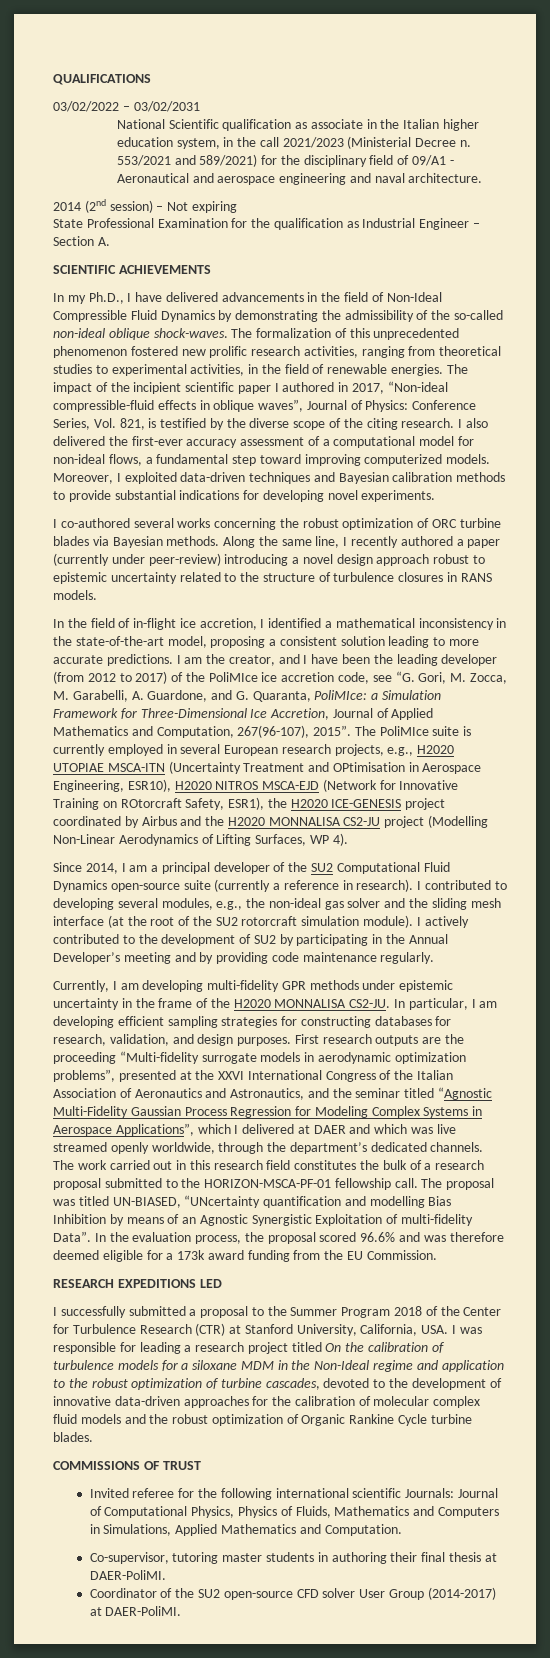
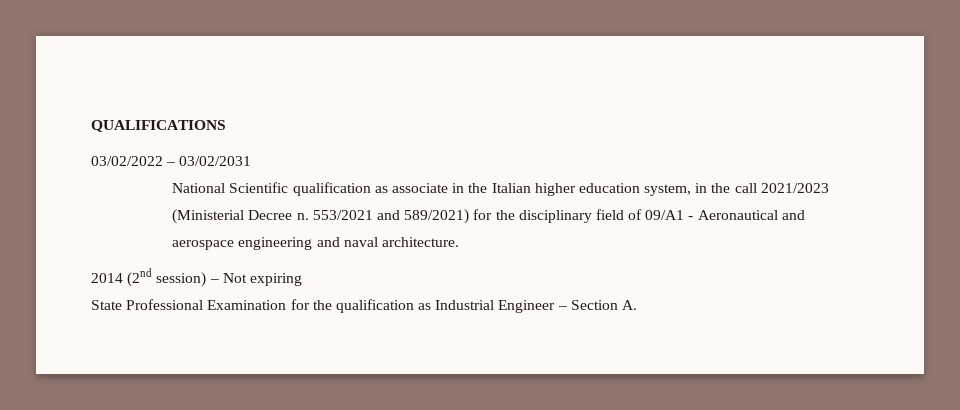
- SCIENTIFIC ACHIEVEMENTS
- In my Ph.D., I have delivered advancements in the field of Non-Ideal Compressible Fluid Dynamics by demonstrating the admissibility of the so-called non-ideal oblique shock-waves. The formalization of this unprecedented phenomenon fostered new prolific research activities, ranging from theoretical studies to experimental activities, in the field of renewable energies. The impact of the incipient scientific paper I authored in 2017, “Non-ideal compressible-fluid effects in oblique waves”, Journal of Physics: Conference Series, Vol. 821, is testified by the diverse scope of the citing research. I also delivered the first-ever accuracy assessment of a computational model for non-ideal flows, a fundamental step toward improving computerized models. Moreover, I exploited data-driven techniques and Bayesian calibration methods to provide substantial indications for developing novel experiments.
- I co-authored several works concerning the robust optimization of ORC turbine blades via Bayesian methods. Along the same line, I recently authored a paper (currently under peer-review) introducing a novel design approach robust to epistemic uncertainty related to the structure of turbulence closures in RANS models.
- In the field of in-flight ice accretion, I identified a mathematical inconsistency in the state-of-the-art model, proposing a consistent solution leading to more accurate predictions. I am the creator, and I have been the leading developer (from 2012 to 2017) of the PoliMIce ice accretion code, see “G. Gori, M. Zocca, M. Garabelli, A. Guardone, and G. Quaranta, PoliMIce: a Simulation Framework for Three-Dimensional Ice Accretion, Journal of Applied Mathematics and Computation, 267(96-107), 2015”. The PoliMIce suite is currently employed in several European research projects, e.g., H2020 UTOPIAE MSCA-ITN (Uncertainty Treatment and OPtimisation in Aerospace Engineering, ESR10), H2020 NITROS MSCA-EJD (Network for Innovative Training on ROtorcraft Safety, ESR1), the H2020 ICE-GENESIS project coordinated by Airbus and the H2020 MONNALISA CS2-JU project (Modelling Non-Linear Aerodynamics of Lifting Surfaces, WP 4).
- Since 2014, I am a principal developer of the SU2 Computational Fluid Dynamics open-source suite (currently a reference in research). I contributed to developing several modules, e.g., the non-ideal gas solver and the sliding mesh interface (at the root of the SU2 rotorcraft simulation module). I actively contributed to the development of SU2 by participating in the Annual Developer’s meeting and by providing code maintenance regularly.
- Currently, I am developing multi-fidelity GPR methods under epistemic uncertainty in the frame of the H2020 MONNALISA CS2-JU. In particular, I am developing efficient sampling strategies for constructing databases for research, validation, and design purposes. First research outputs are the proceeding “Multi-fidelity surrogate models in aerodynamic optimization problems”, presented at the XXVI International Congress of the Italian Association of Aeronautics and Astronautics, and the seminar titled “Agnostic Multi-Fidelity Gaussian Process Regression for Modeling Complex Systems in Aerospace Applications”, which I delivered at DAER and which was live streamed openly worldwide, through the department’s dedicated channels. The work carried out in this research field constitutes the bulk of a research proposal submitted to the HORIZON-MSCA-PF-01 fellowship call. The proposal was titled UN-BIASED, “UNcertainty quantification and modelling Bias Inhibition by means of an Agnostic Synergistic Exploitation of multi-fidelity Data”. In the evaluation process, the proposal scored 96.6% and was therefore deemed eligible for a 173k award funding from the EU Commission.
- RESEARCH EXPEDITIONS LED
- I successfully submitted a proposal to the Summer Program 2018 of the Center for Turbulence Research (CTR) at Stanford University, California, USA. I was responsible for leading a research project titled On the calibration of turbulence models for a siloxane MDM in the Non-Ideal regime and application to the robust optimization of turbine cascades, devoted to the development of innovative data-driven approaches for the calibration of molecular complex fluid models and the robust optimization of Organic Rankine Cycle turbine blades.
- COMMISSIONS OF TRUST
- Invited referee for the following international scientific Journals: Journal of Computational Physics, Physics of Fluids, Mathematics and Computers in Simulations, Applied Mathematics and Computation.
- Co-supervisor, tutoring master students in authoring their final thesis at DAER-PoliMI.
- Coordinator of the SU2 open-source CFD solver User Group (2014-2017) at DAER-PoliMI.

